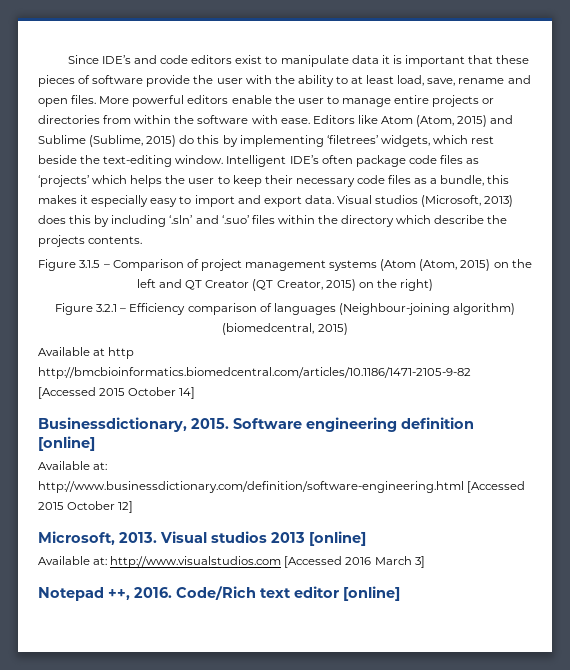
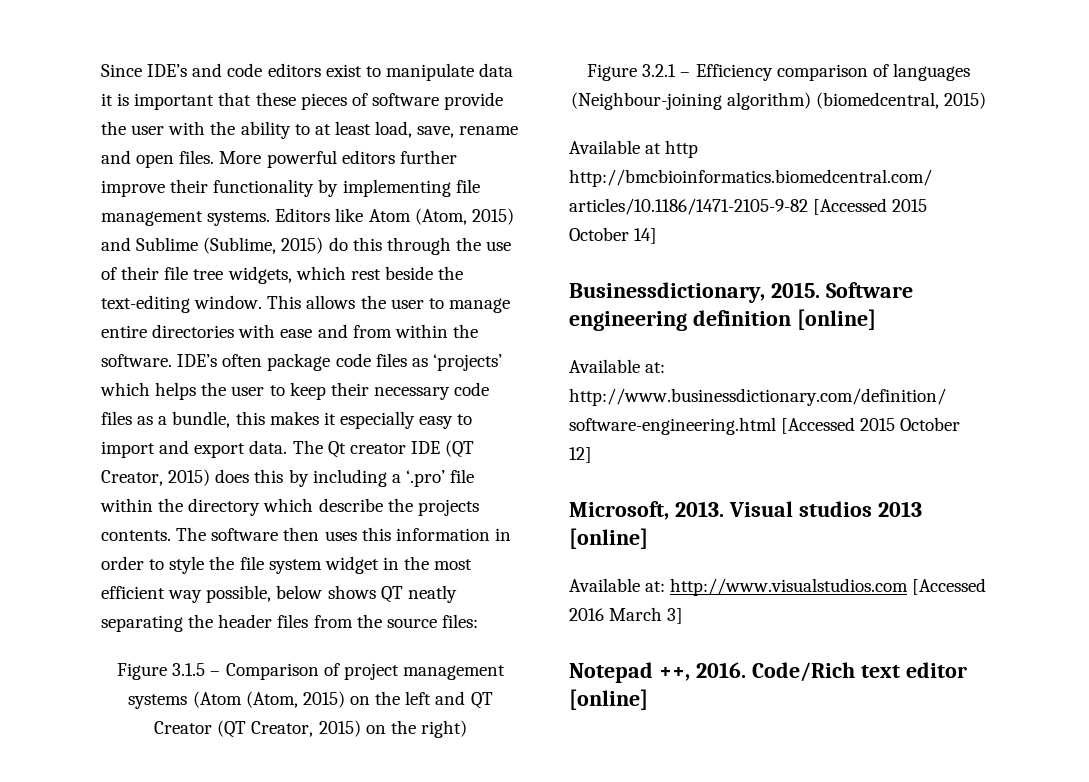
- More powerful editors enable the user to manage entire projects or directories from within the software with ease.
+ More powerful editors further improve their functionality by implementing file management systems.
- Editors like Atom (Atom, 2015) and Sublime (Sublime, 2015) do this by implementing ‘filetrees’ widgets, which rest beside the text-editing window.
+ Editors like Atom (Atom, 2015) and Sublime (Sublime, 2015) do this through the use of their file tree widgets, which rest beside the text-editing window.
- Intelligent IDE’s often package code files as ‘projects’ which helps the user to keep their necessary code files as a bundle, this makes it especially easy to import and export data.
+ This allows the user to manage entire directories with ease and from within the software. IDE’s often package code files as ‘projects’ which helps the user to keep their necessary code files as a bundle, this makes it especially easy to import and export data.
- Visual studios (Microsoft, 2013) does this by including ‘.sln’ and ‘.suo’ files within the directory which describe the projects contents.
+ The Qt creator IDE (QT Creator, 2015) does this by including a ‘.pro’ file within the directory which describe the projects contents. The software then uses this information in order to style the file system widget in the most efficient way possible, below shows QT neatly separating the header files from the source files:

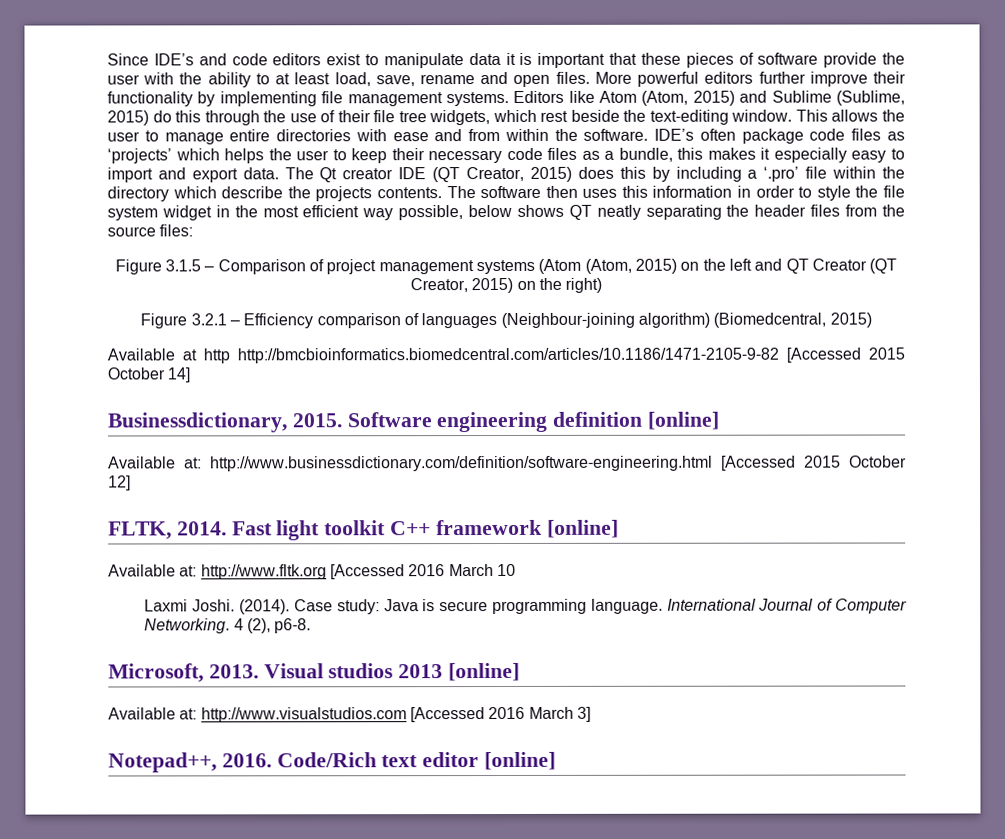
- Figure 3.2.1 – Efficiency comparison of languages (Neighbour-joining algorithm) (biomedcentral, 2015)
+ Figure 3.2.1 – Efficiency comparison of languages (Neighbour-joining algorithm) (Biomedcentral, 2015)
+ FLTK, 2014. Fast light toolkit C++ framework [online]
+ Available at: http://www.fltk.org [Accessed 2016 March 10
+ Laxmi Joshi. (2014). Case study: Java is secure programming language. International Journal of Computer Networking. 4 (2), p6-8.
- Notepad ++, 2016.
+ Notepad++, 2016.

